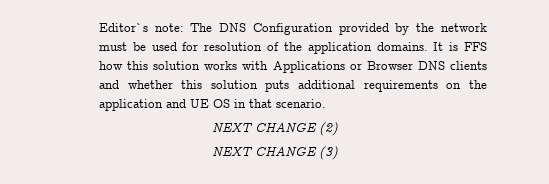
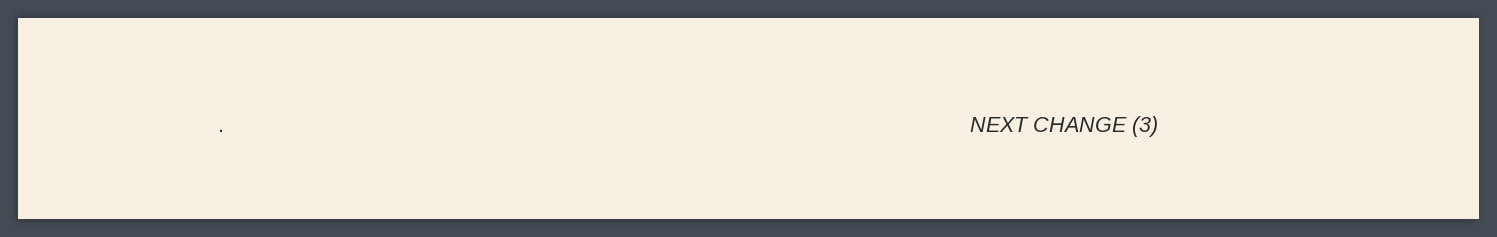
- Editor`s note: The DNS Configuration provided by the network must be used for resolution of the application domains. It is FFS how this solution works with Applications or Browser DNS clients and whether this solution puts additional requirements on the application and UE OS in that scenario.
- NEXT CHANGE (2)
+ .

